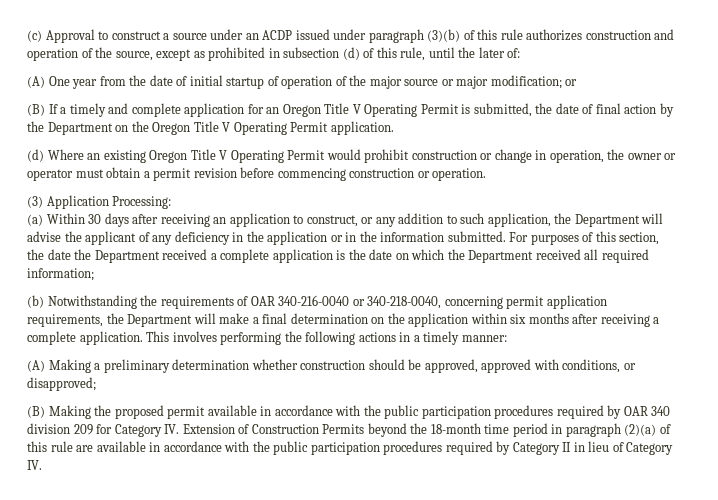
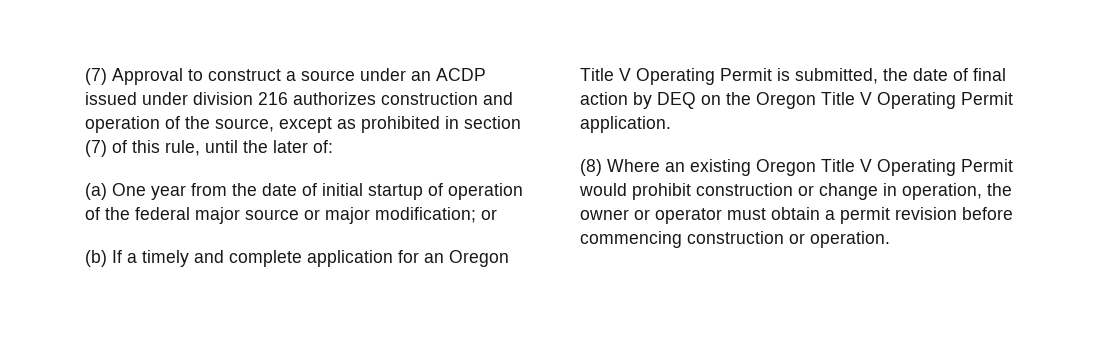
- (c) Approval to construct a source under an ACDP issued under paragraph (3)(b) of this rule authorizes construction and operation of the source, except as prohibited in subsection (d) of this rule, until the later of:
+ (7) Approval to construct a source under an ACDP issued under division 216 authorizes construction and operation of the source, except as prohibited in section (7) of this rule, until the later of:
- (A) One year from the date of initial startup of operation of the major source or major modification; or
+ (a) One year from the date of initial startup of operation of the federal major source or major modification; or
- (B) If a timely and complete application for an Oregon Title V Operating Permit is submitted, the date of final action by the Department on the Oregon Title V Operating Permit application.
+ (b) If a timely and complete application for an Oregon Title V Operating Permit is submitted, the date of final action by DEQ on the Oregon Title V Operating Permit application.
- (d) Where an existing Oregon Title V Operating Permit would prohibit construction or change in operation, the owner or operator must obtain a permit revision before commencing construction or operation.
+ (8) Where an existing Oregon Title V Operating Permit would prohibit construction or change in operation, the owner or operator must obtain a permit revision before commencing construction or operation.
- (3) Application Processing:
- (a) Within 30 days after receiving an application to construct, or any addition to such application, the Department will advise the applicant of any deficiency in the application or in the information submitted. For purposes of this section, the date the Department received a complete application is the date on which the Department received all required information;
- (b) Notwithstanding the requirements of OAR 340-216-0040 or 340-218-0040, concerning permit application requirements, the Department will make a final determination on the application within six months after receiving a complete application. This involves performing the following actions in a timely manner:
- (A) Making a preliminary determination whether construction should be approved, approved with conditions, or disapproved;
- (B) Making the proposed permit available in accordance with the public participation procedures required by OAR 340 division 209 for Category IV. Extension of Construction Permits beyond the 18-month time period in paragraph (2)(a) of this rule are available in accordance with the public participation procedures required by Category II in lieu of Category IV.

